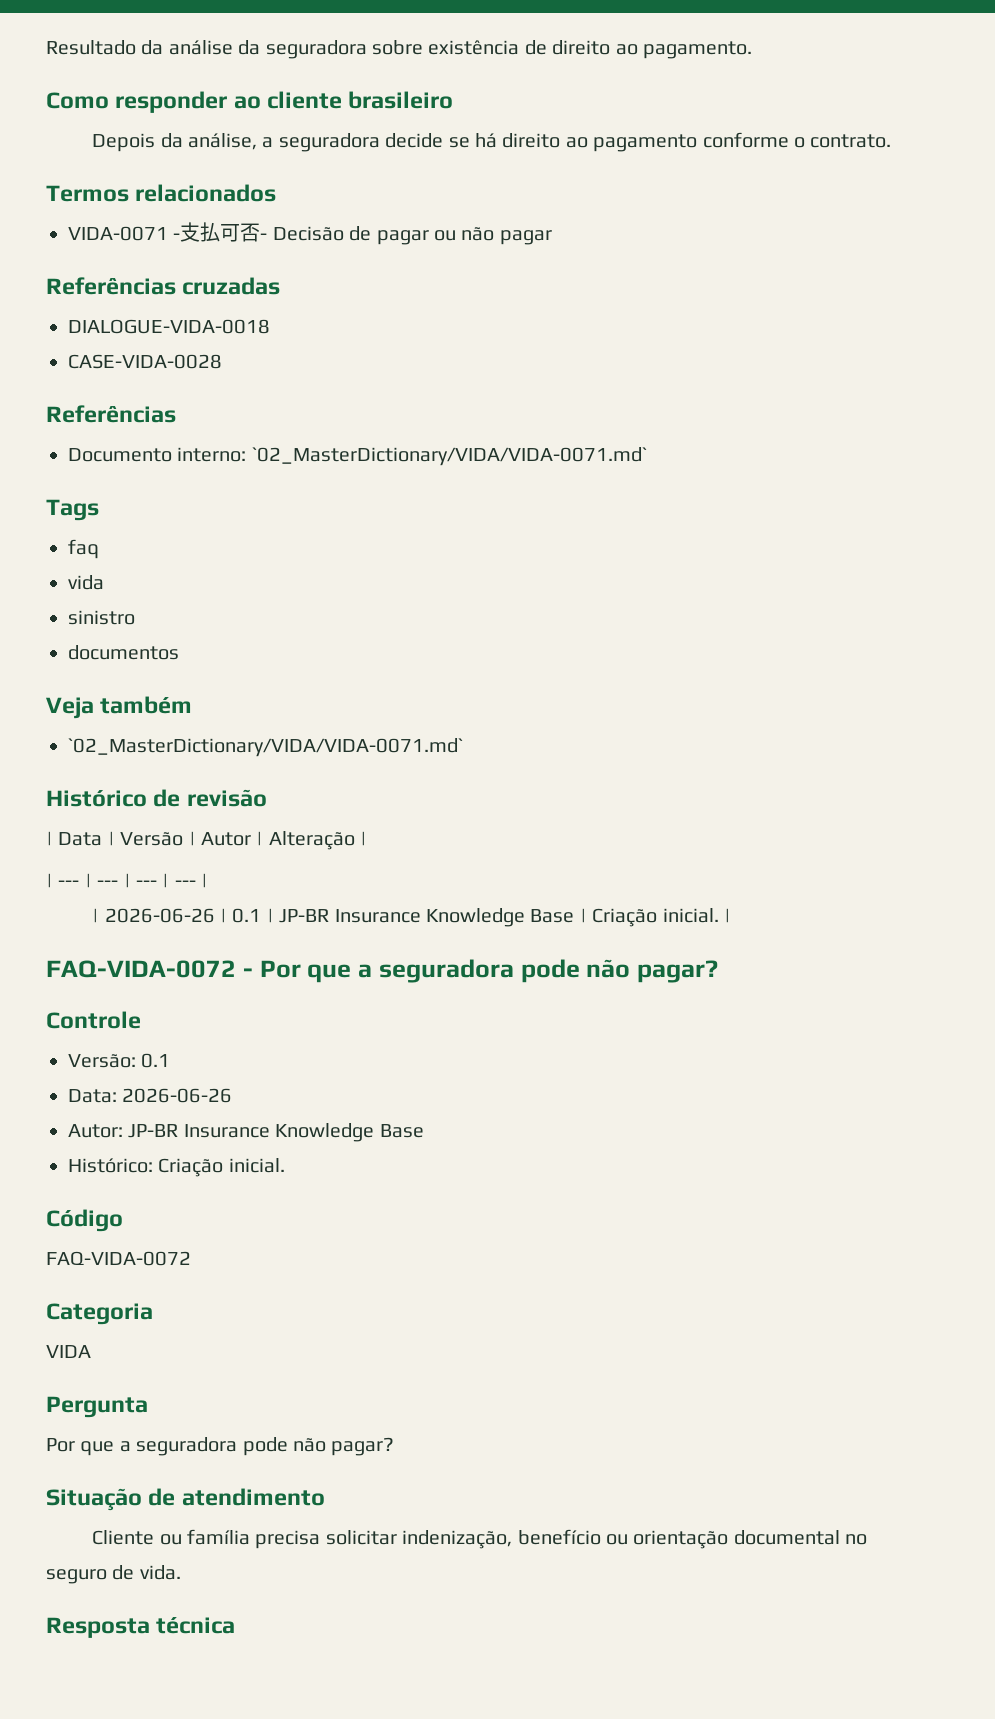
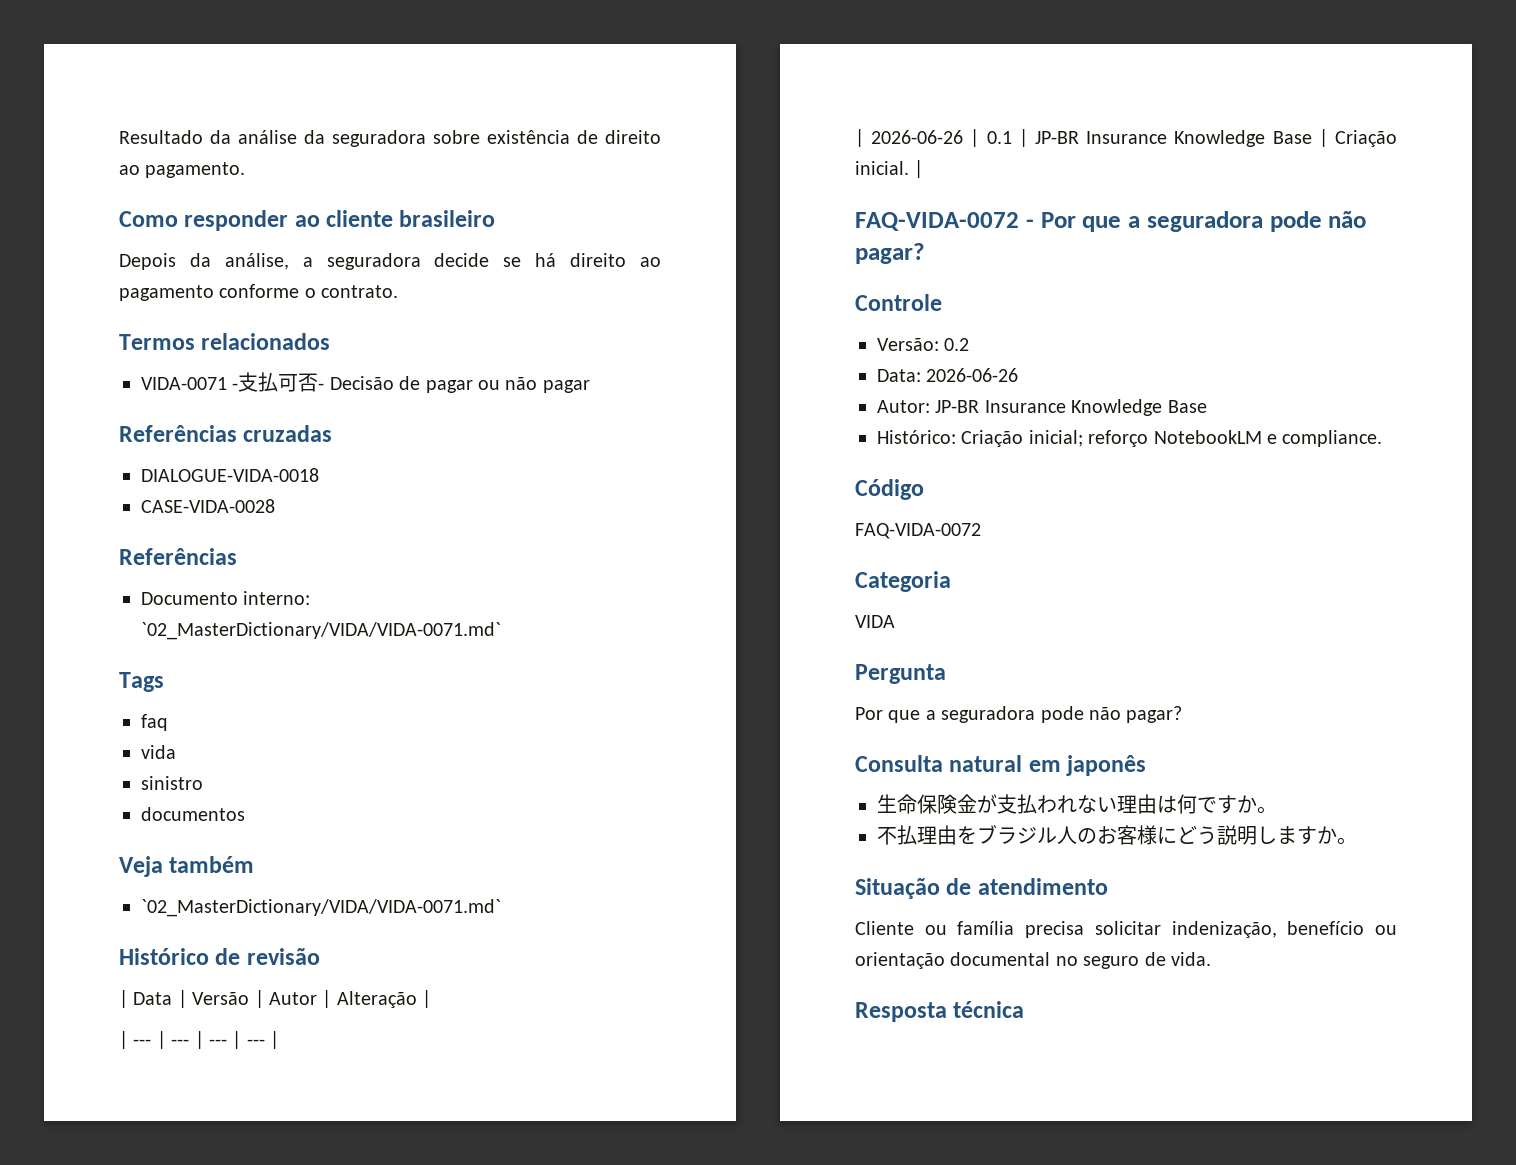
- Versão: 0.1
+ Versão: 0.2
- Histórico: Criação inicial.
+ Histórico: Criação inicial; reforço NotebookLM e compliance.
+ Consulta natural em japonês
+ 生命保険金が支払われない理由は何ですか。
+ 不払理由をブラジル人のお客様にどう説明しますか。

